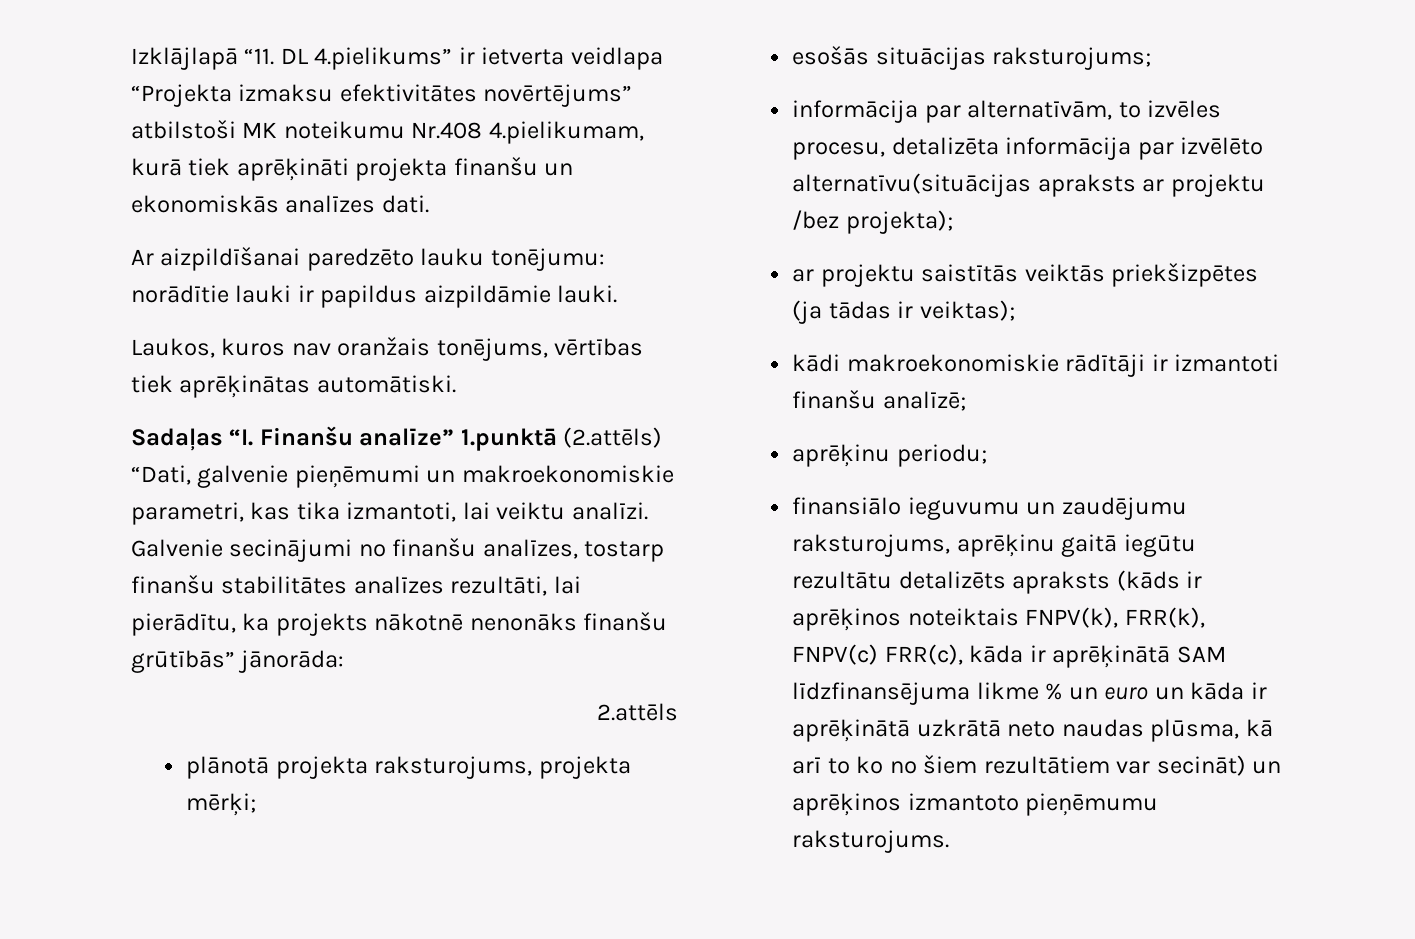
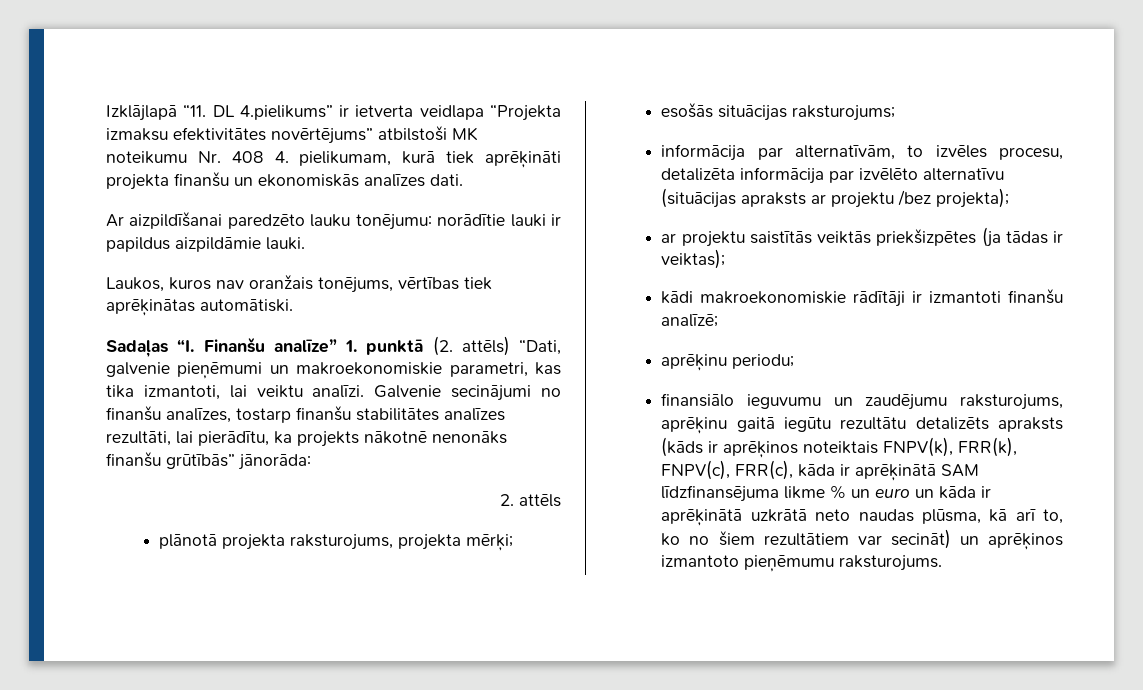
- Izklājlapā “11. DL 4.pielikums” ir ietverta veidlapa “Projekta izmaksu efektivitātes novērtējums” atbilstoši MK noteikumu Nr.408 4.pielikumam, kurā tiek aprēķināti projekta finanšu un ekonomiskās analīzes dati.
+ Izklājlapā “11. DL 4.pielikums” ir ietverta veidlapa “Projekta izmaksu efektivitātes novērtējums” atbilstoši MK noteikumu Nr. 408 4. pielikumam, kurā tiek aprēķināti projekta finanšu un ekonomiskās analīzes dati.
- Sadaļas “I. Finanšu analīze” 1.punktā (2.attēls) “Dati, galvenie pieņēmumi un makroekonomiskie parametri, kas tika izmantoti, lai veiktu analīzi.
+ Sadaļas “I. Finanšu analīze” 1. punktā (2. attēls) “Dati, galvenie pieņēmumi un makroekonomiskie parametri, kas tika izmantoti, lai veiktu analīzi.
- 2.attēls
+ 2. attēls
- informācija par alternatīvām, to izvēles procesu, detalizēta informācija par izvēlēto alternatīvu(situācijas apraksts ar projektu /bez projekta);
+ informācija par alternatīvām, to izvēles procesu, detalizēta informācija par izvēlēto alternatīvu (situācijas apraksts ar projektu /bez projekta);
- finansiālo ieguvumu un zaudējumu raksturojums, aprēķinu gaitā iegūtu rezultātu detalizēts apraksts (kāds ir aprēķinos noteiktais FNPV(k), FRR(k), FNPV(c) FRR(c), kāda ir aprēķinātā SAM līdzfinansējuma likme % un euro un kāda ir aprēķinātā uzkrātā neto naudas plūsma, kā arī to ko no šiem rezultātiem var secināt) un aprēķinos izmantoto pieņēmumu raksturojums.
+ finansiālo ieguvumu un zaudējumu raksturojums, aprēķinu gaitā iegūtu rezultātu detalizēts apraksts (kāds ir aprēķinos noteiktais FNPV(k), FRR(k), FNPV(c), FRR(c), kāda ir aprēķinātā SAM līdzfinansējuma likme % un euro un kāda ir aprēķinātā uzkrātā neto naudas plūsma, kā arī to, ko no šiem rezultātiem var secināt) un aprēķinos izmantoto pieņēmumu raksturojums.

